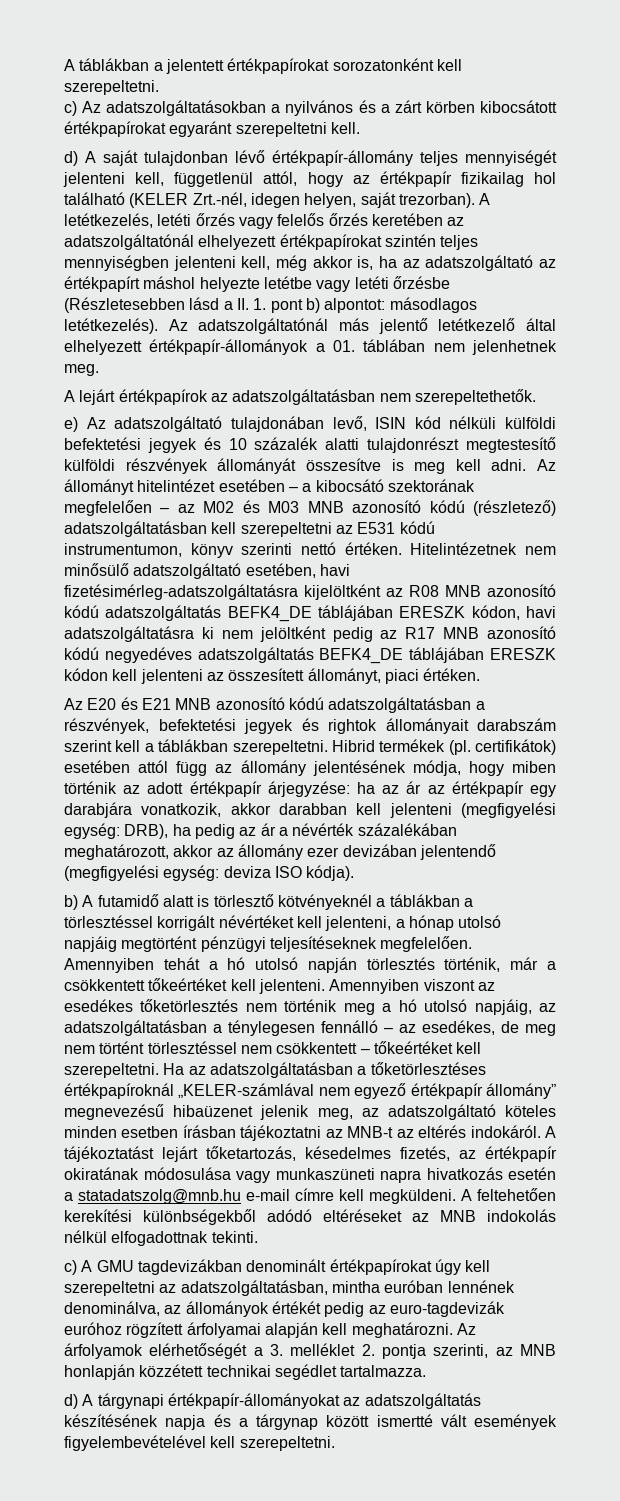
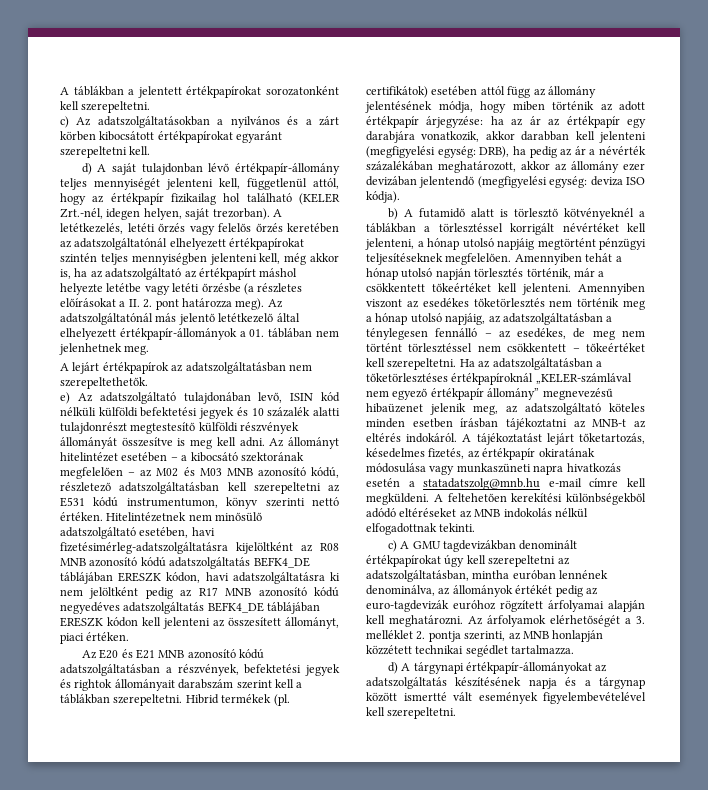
- A letétkezelés, letéti őrzés vagy felelős őrzés keretében az adatszolgáltatónál elhelyezett értékpapírokat szintén teljes mennyiségben jelenteni kell, még akkor is, ha az adatszolgáltató az értékpapírt máshol helyezte letétbe vagy letéti őrzésbe (Részletesebben lásd a II. 1. pont b) alpontot: másodlagos letétkezelés).
+ A letétkezelés, letéti őrzés vagy felelős őrzés keretében az adatszolgáltatónál elhelyezett értékpapírokat szintén teljes mennyiségben jelenteni kell, még akkor is, ha az adatszolgáltató az értékpapírt máshol helyezte letétbe vagy letéti őrzésbe (a részletes előírásokat a II. 2. pont határozza meg).
- Az állományt hitelintézet esetében – a kibocsátó szektorának megfelelően – az M02 és M03 MNB azonosító kódú (részletező) adatszolgáltatásban kell szerepeltetni az E531 kódú instrumentumon, könyv szerinti nettó értéken.
+ Az állományt hitelintézet esetében – a kibocsátó szektorának megfelelően – az M02 és M03 MNB azonosító kódú, részletező adatszolgáltatásban kell szerepeltetni az E531 kódú instrumentumon, könyv szerinti nettó értéken.
- Amennyiben tehát a hó utolsó napján törlesztés történik, már a csökkentett tőkeértéket kell jelenteni.
+ Amennyiben tehát a hónap utolsó napján törlesztés történik, már a csökkentett tőkeértéket kell jelenteni.
- Amennyiben viszont az esedékes tőketörlesztés nem történik meg a hó utolsó napjáig, az adatszolgáltatásban a ténylegesen fennálló – az esedékes, de meg nem történt törlesztéssel nem csökkentett – tőkeértéket kell szerepeltetni.
+ Amennyiben viszont az esedékes tőketörlesztés nem történik meg a hónap utolsó napjáig, az adatszolgáltatásban a ténylegesen fennálló – az esedékes, de meg nem történt törlesztéssel nem csökkentett – tőkeértéket kell szerepeltetni.

